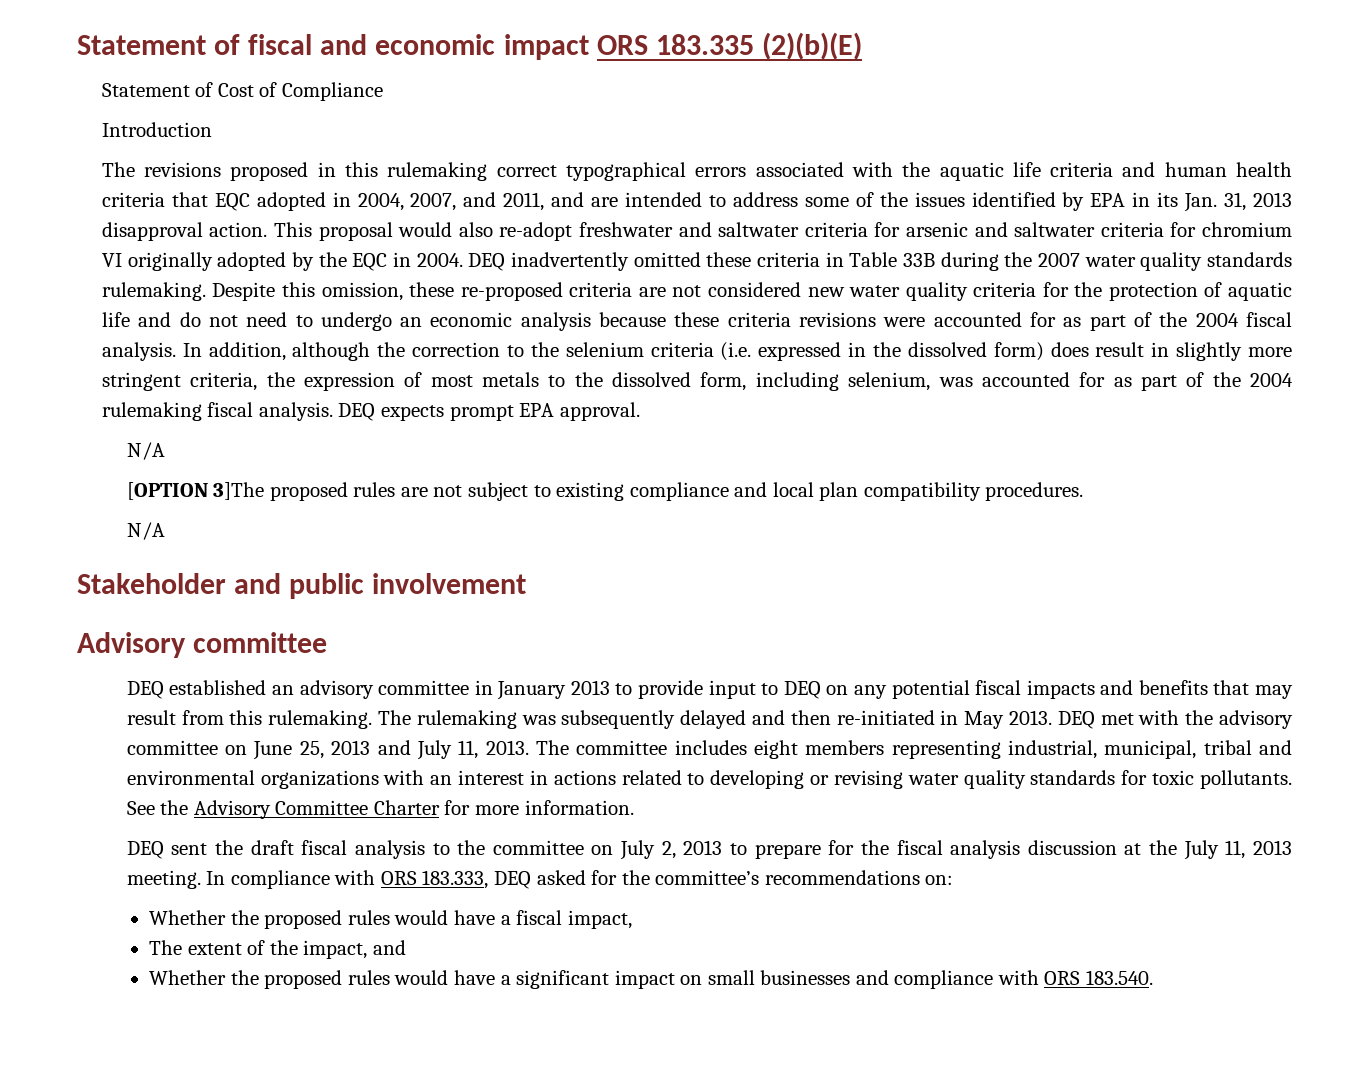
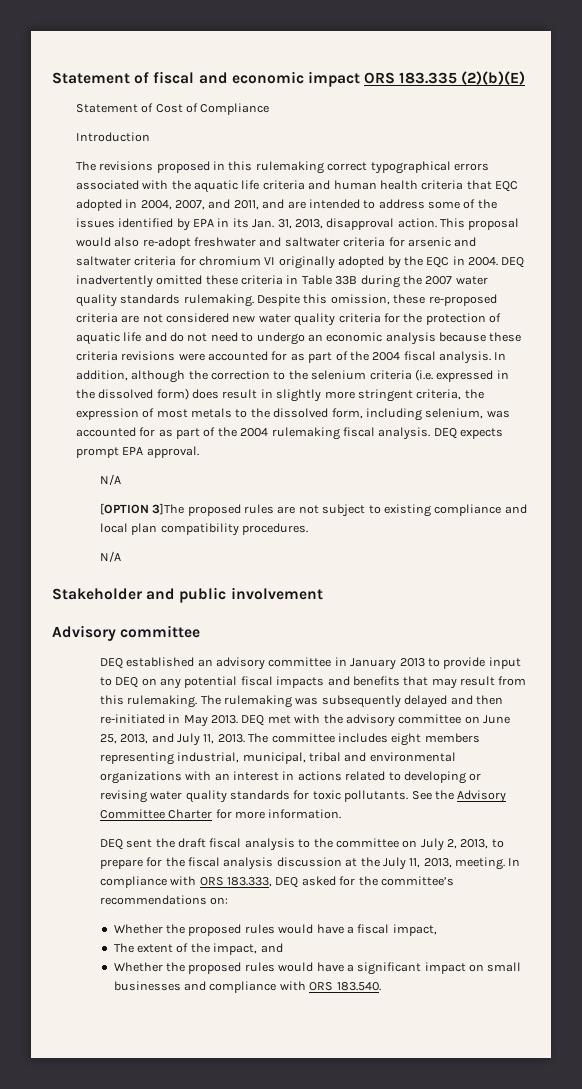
- The revisions proposed in this rulemaking correct typographical errors associated with the aquatic life criteria and human health criteria that EQC adopted in 2004, 2007, and 2011, and are intended to address some of the issues identified by EPA in its Jan. 31, 2013 disapproval action.
+ The revisions proposed in this rulemaking correct typographical errors associated with the aquatic life criteria and human health criteria that EQC adopted in 2004, 2007, and 2011, and are intended to address some of the issues identified by EPA in its Jan. 31, 2013, disapproval action.
- DEQ met with the advisory committee on June 25, 2013 and July 11, 2013.
+ DEQ met with the advisory committee on June 25, 2013, and July 11, 2013.
- DEQ sent the draft fiscal analysis to the committee on July 2, 2013 to prepare for the fiscal analysis discussion at the July 11, 2013 meeting.
+ DEQ sent the draft fiscal analysis to the committee on July 2, 2013, to prepare for the fiscal analysis discussion at the July 11, 2013, meeting.

